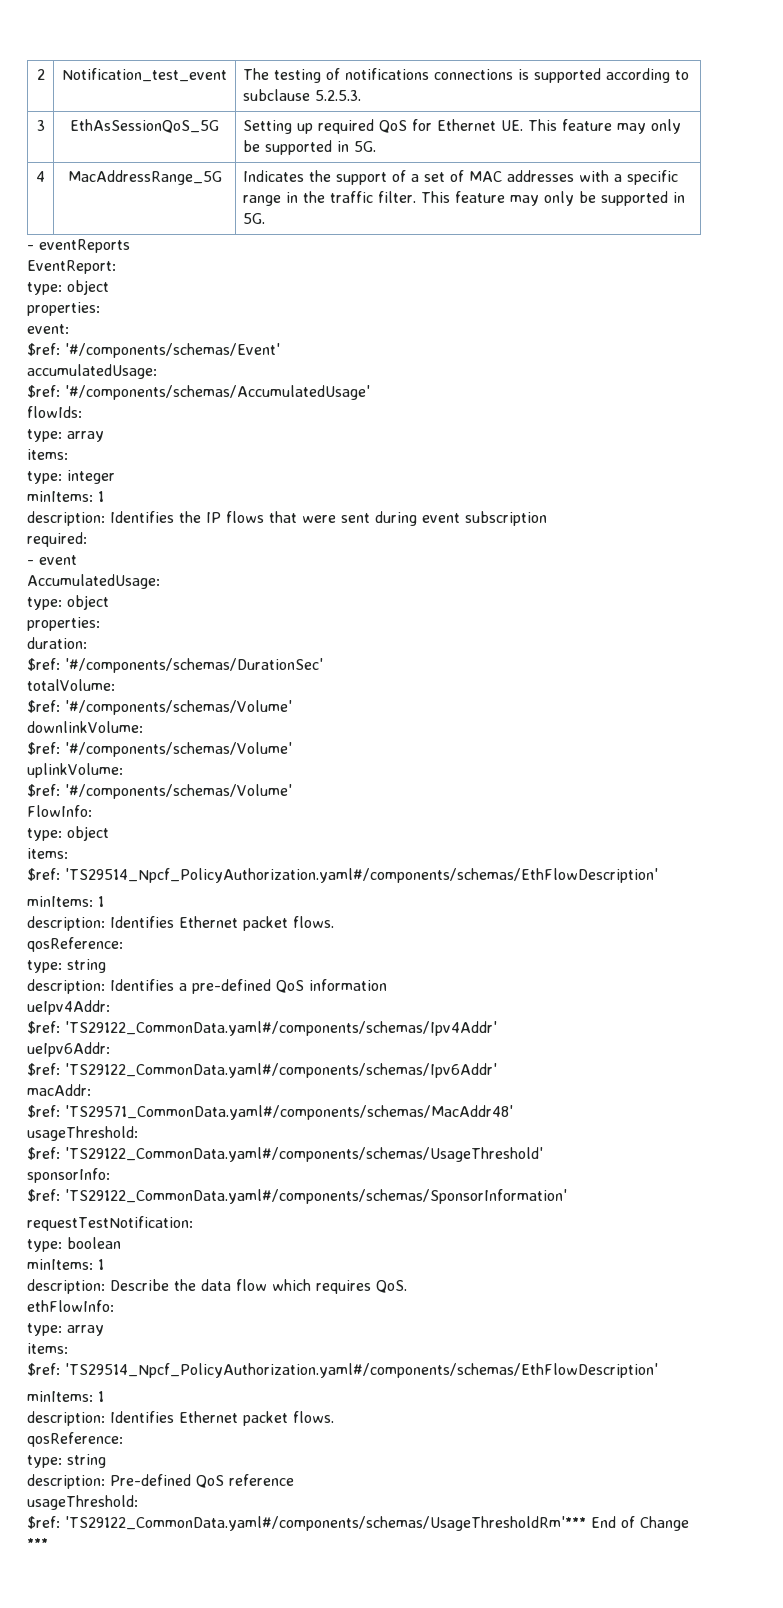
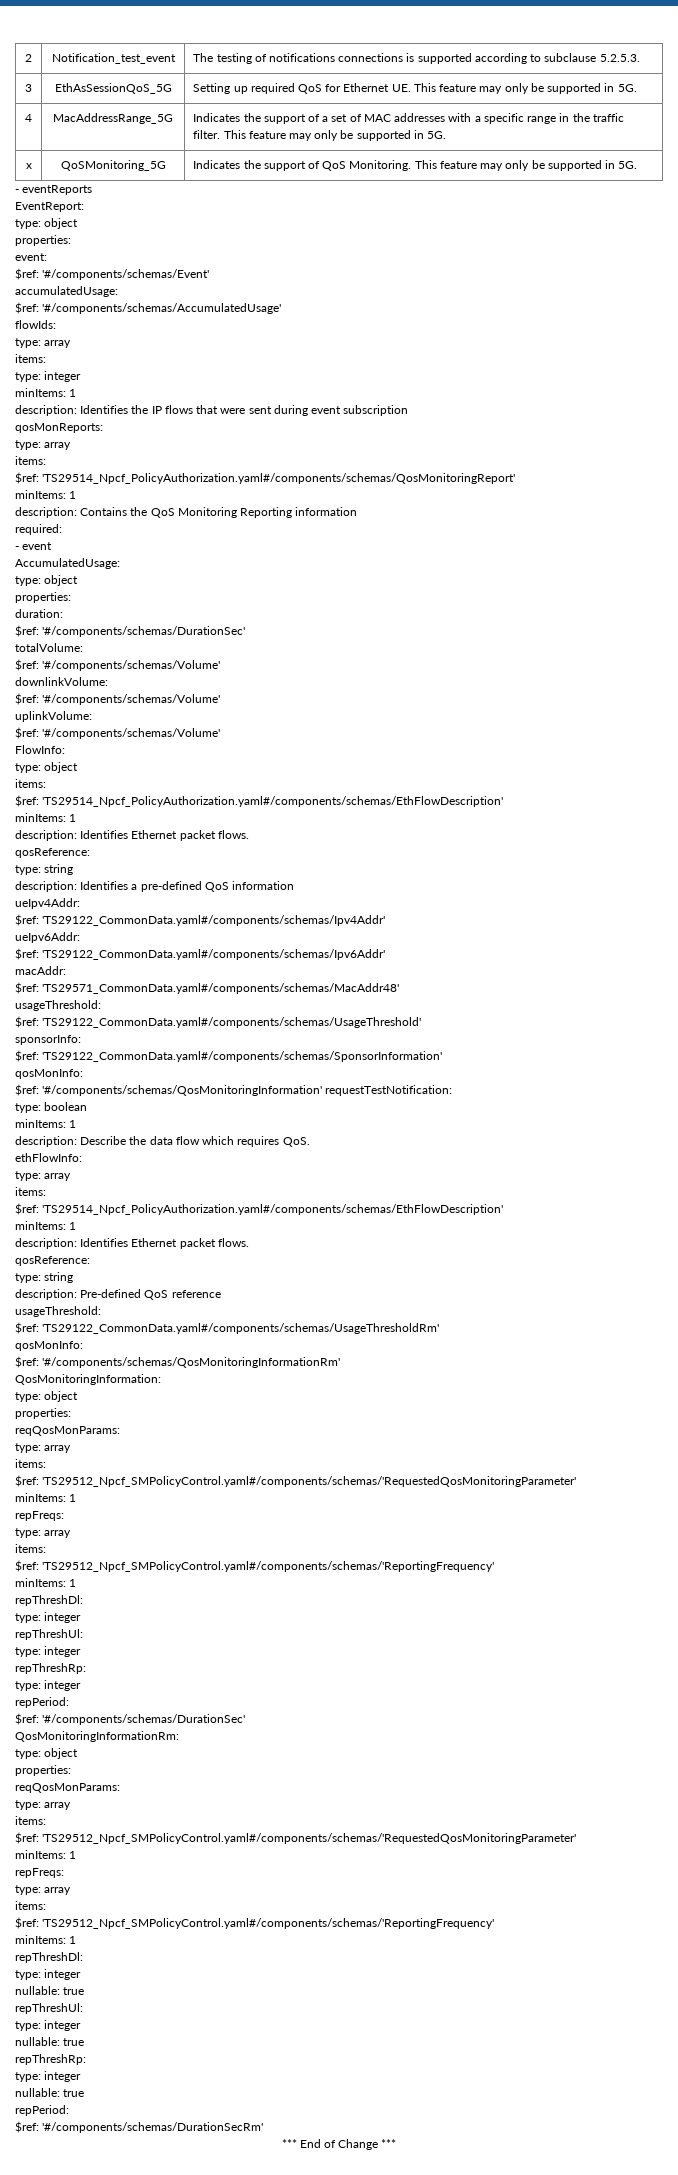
+ x | QoSMonitoring_5G | Indicates the support of QoS Monitoring. This feature may only be supported in 5G.
+ qosMonReports:
+ type: array
+ items:
+ $ref: 'TS29514_Npcf_PolicyAuthorization.yaml#/components/schemas/QosMonitoringReport'
+ minItems: 1
+ description: Contains the QoS Monitoring Reporting information
  $ref: 'TS29122_CommonData.yaml#/components/schemas/SponsorInformation'
- requestTestNotification:
+ qosMonInfo:
+ $ref: '#/components/schemas/QosMonitoringInformation' requestTestNotification:
- $ref: 'TS29122_CommonData.yaml#/components/schemas/UsageThresholdRm'*** End of Change ***
+ $ref: 'TS29122_CommonData.yaml#/components/schemas/UsageThresholdRm'
+ qosMonInfo:
+ $ref: '#/components/schemas/QosMonitoringInformationRm'
+ QosMonitoringInformation:
+ type: object
+ properties:
+ reqQosMonParams:
+ type: array
+ items:
+ $ref: 'TS29512_Npcf_SMPolicyControl.yaml#/components/schemas/'RequestedQosMonitoringParameter'
+ minItems: 1
+ repFreqs:
+ type: array
+ items:
+ $ref: 'TS29512_Npcf_SMPolicyControl.yaml#/components/schemas/'ReportingFrequency'
+ minItems: 1
+ repThreshDl:
+ type: integer
+ repThreshUl:
+ type: integer
+ repThreshRp:
+ type: integer
+ repPeriod:
+ $ref: '#/components/schemas/DurationSec'
+ QosMonitoringInformationRm:
+ type: object
+ properties:
+ reqQosMonParams:
+ type: array
+ items:
+ $ref: 'TS29512_Npcf_SMPolicyControl.yaml#/components/schemas/'RequestedQosMonitoringParameter'
+ minItems: 1
+ repFreqs:
+ type: array
+ items:
+ $ref: 'TS29512_Npcf_SMPolicyControl.yaml#/components/schemas/'ReportingFrequency'
+ minItems: 1
+ repThreshDl:
+ type: integer
+ nullable: true
+ repThreshUl:
+ type: integer
+ nullable: true
+ repThreshRp:
+ type: integer
+ nullable: true
+ repPeriod:
+ $ref: '#/components/schemas/DurationSecRm'
+ *** End of Change ***

